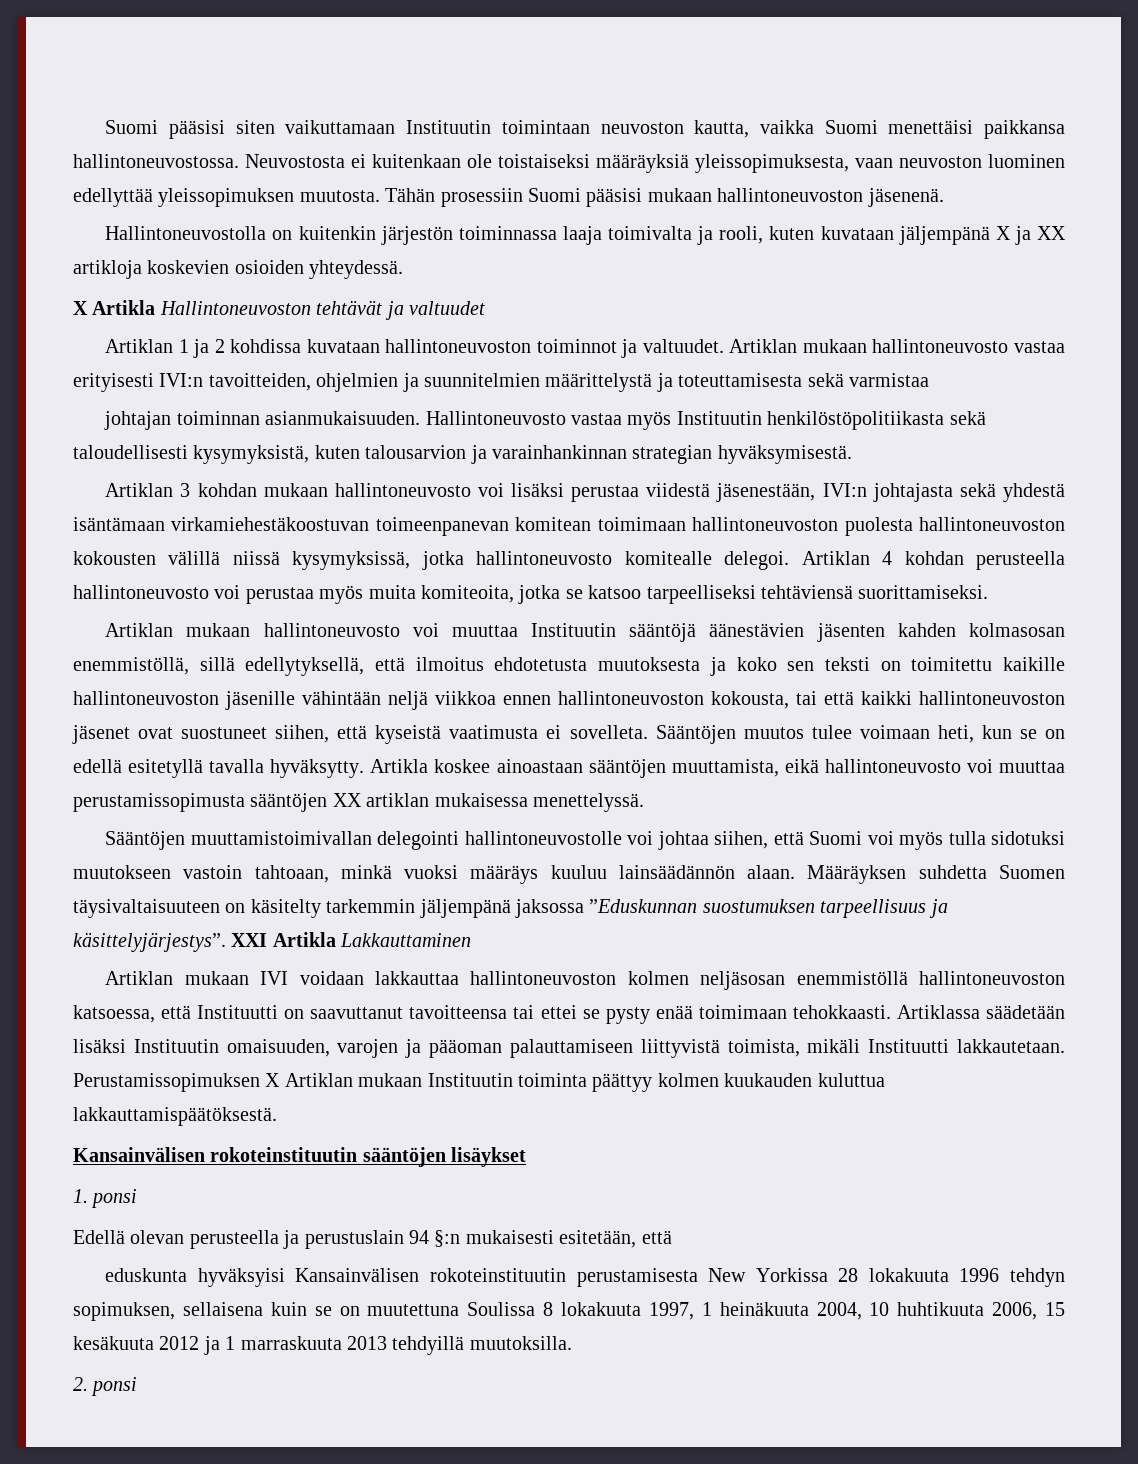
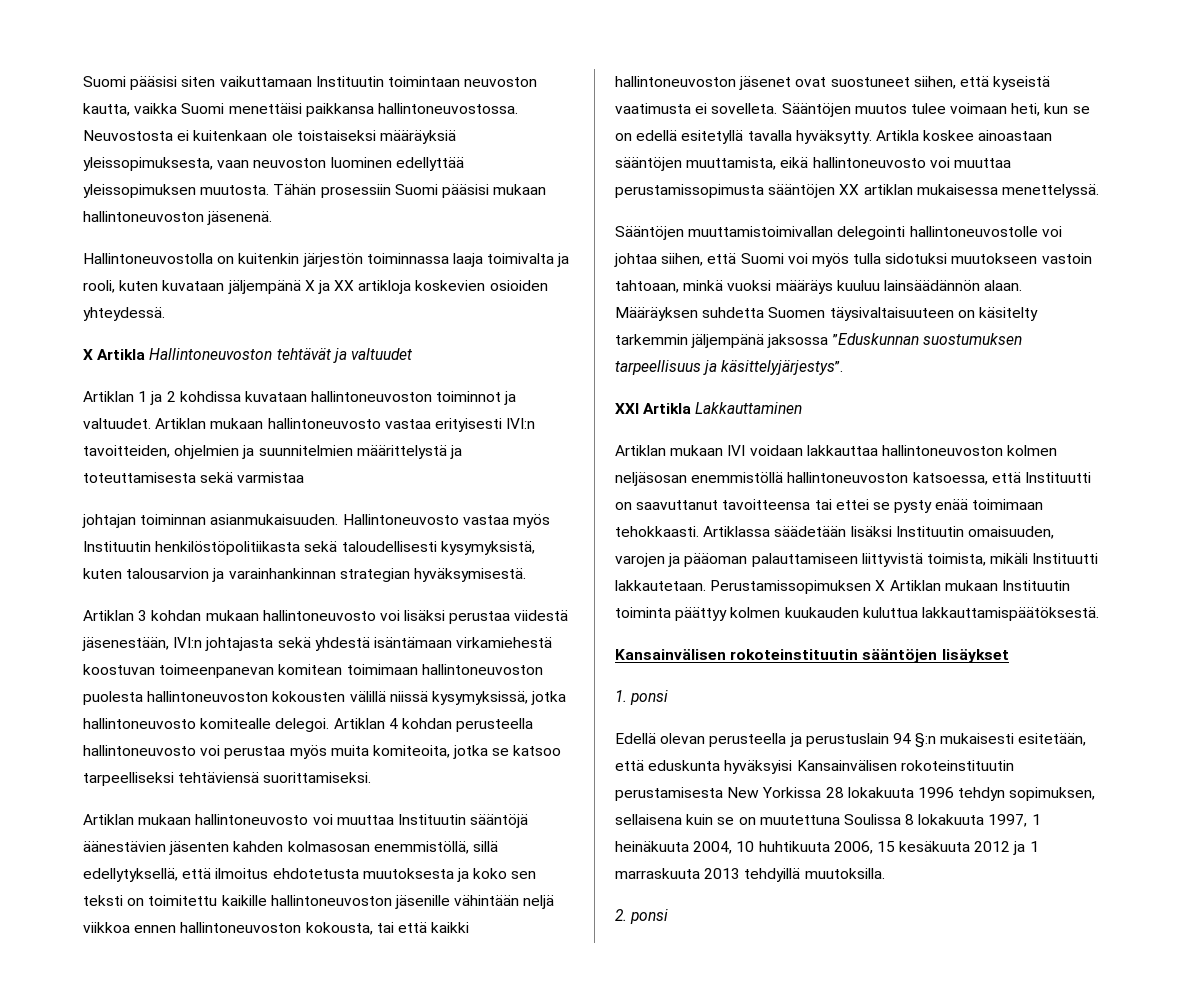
- Artiklan 3 kohdan mukaan hallintoneuvosto voi lisäksi perustaa viidestä jäsenestään, IVI:n johtajasta sekä yhdestä isäntämaan virkamiehestäkoostuvan toimeenpanevan komitean toimimaan hallintoneuvoston puolesta hallintoneuvoston kokousten välillä niissä kysymyksissä, jotka hallintoneuvosto komitealle delegoi.
+ Artiklan 3 kohdan mukaan hallintoneuvosto voi lisäksi perustaa viidestä jäsenestään, IVI:n johtajasta sekä yhdestä isäntämaan virkamiehestä koostuvan toimeenpanevan komitean toimimaan hallintoneuvoston puolesta hallintoneuvoston kokousten välillä niissä kysymyksissä, jotka hallintoneuvosto komitealle delegoi.
- Määräyksen suhdetta Suomen täysivaltaisuuteen on käsitelty tarkemmin jäljempänä jaksossa ”Eduskunnan suostumuksen tarpeellisuus ja käsittelyjärjestys”. XXI Artikla Lakkauttaminen
+ Määräyksen suhdetta Suomen täysivaltaisuuteen on käsitelty tarkemmin jäljempänä jaksossa ”Eduskunnan suostumuksen tarpeellisuus ja käsittelyjärjestys”.
+ XXI Artikla Lakkauttaminen
- Edellä olevan perusteella ja perustuslain 94 §:n mukaisesti esitetään, että
- eduskunta hyväksyisi Kansainvälisen rokoteinstituutin perustamisesta New Yorkissa 28 lokakuuta 1996 tehdyn sopimuksen, sellaisena kuin se on muutettuna Soulissa 8 lokakuuta 1997, 1 heinäkuuta 2004, 10 huhtikuuta 2006, 15 kesäkuuta 2012 ja 1 marraskuuta 2013 tehdyillä muutoksilla.
+ Edellä olevan perusteella ja perustuslain 94 §:n mukaisesti esitetään, että eduskunta hyväksyisi Kansainvälisen rokoteinstituutin perustamisesta New Yorkissa 28 lokakuuta 1996 tehdyn sopimuksen, sellaisena kuin se on muutettuna Soulissa 8 lokakuuta 1997, 1 heinäkuuta 2004, 10 huhtikuuta 2006, 15 kesäkuuta 2012 ja 1 marraskuuta 2013 tehdyillä muutoksilla.

